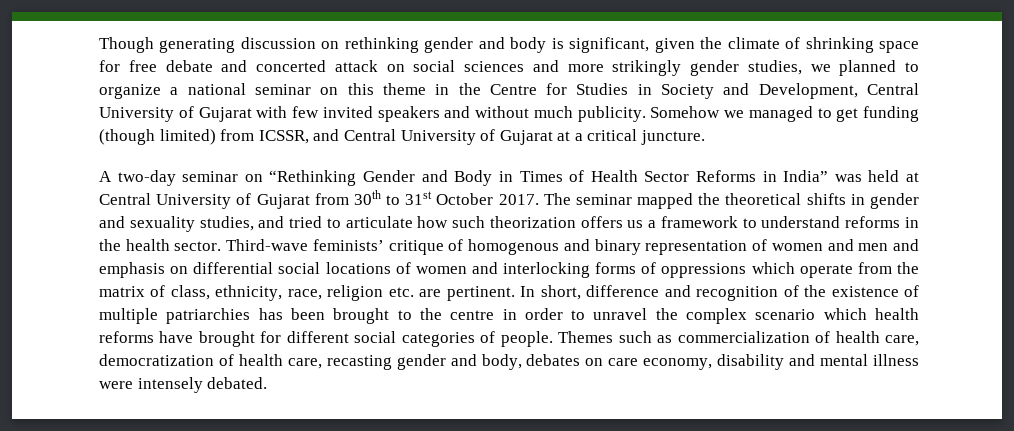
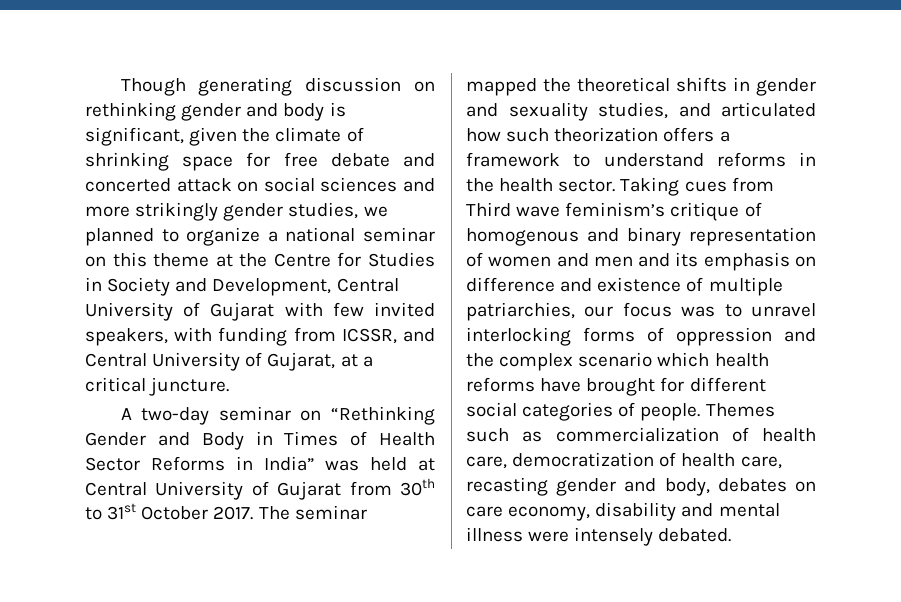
- Though generating discussion on rethinking gender and body is significant, given the climate of shrinking space for free debate and concerted attack on social sciences and more strikingly gender studies, we planned to organize a national seminar on this theme in the Centre for Studies in Society and Development, Central University of Gujarat with few invited speakers and without much publicity. Somehow we managed to get funding (though limited) from ICSSR, and Central University of Gujarat at a critical juncture.
+ Though generating discussion on rethinking gender and body is significant, given the climate of shrinking space for free debate and concerted attack on social sciences and more strikingly gender studies, we planned to organize a national seminar on this theme at the Centre for Studies in Society and Development, Central University of Gujarat with few invited speakers, with funding from ICSSR, and Central University of Gujarat, at a critical juncture.
- The seminar mapped the theoretical shifts in gender and sexuality studies, and tried to articulate how such theorization offers us a framework to understand reforms in the health sector.
+ The seminar mapped the theoretical shifts in gender and sexuality studies, and articulated how such theorization offers a framework to understand reforms in the health sector.
- Third-wave feminists’ critique of homogenous and binary representation of women and men and emphasis on differential social locations of women and interlocking forms of oppressions which operate from the matrix of class, ethnicity, race, religion etc. are pertinent. In short, difference and recognition of the existence of multiple patriarchies has been brought to the centre in order to unravel the complex scenario which health reforms have brought for different social categories of people.
+ Taking cues from Third wave feminism’s critique of homogenous and binary representation of women and men and its emphasis on difference and existence of multiple patriarchies, our focus was to unravel interlocking forms of oppression and the complex scenario which health reforms have brought for different social categories of people.

